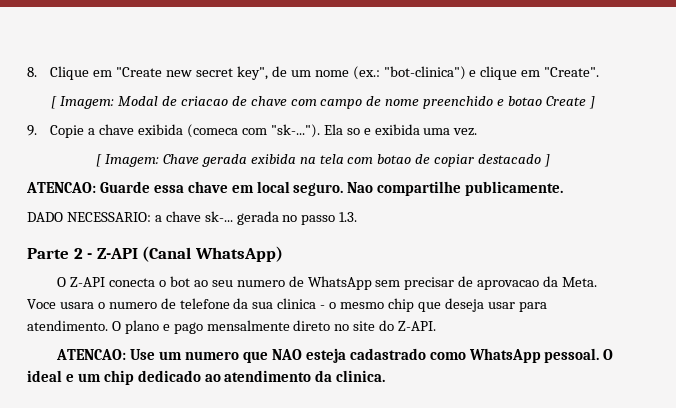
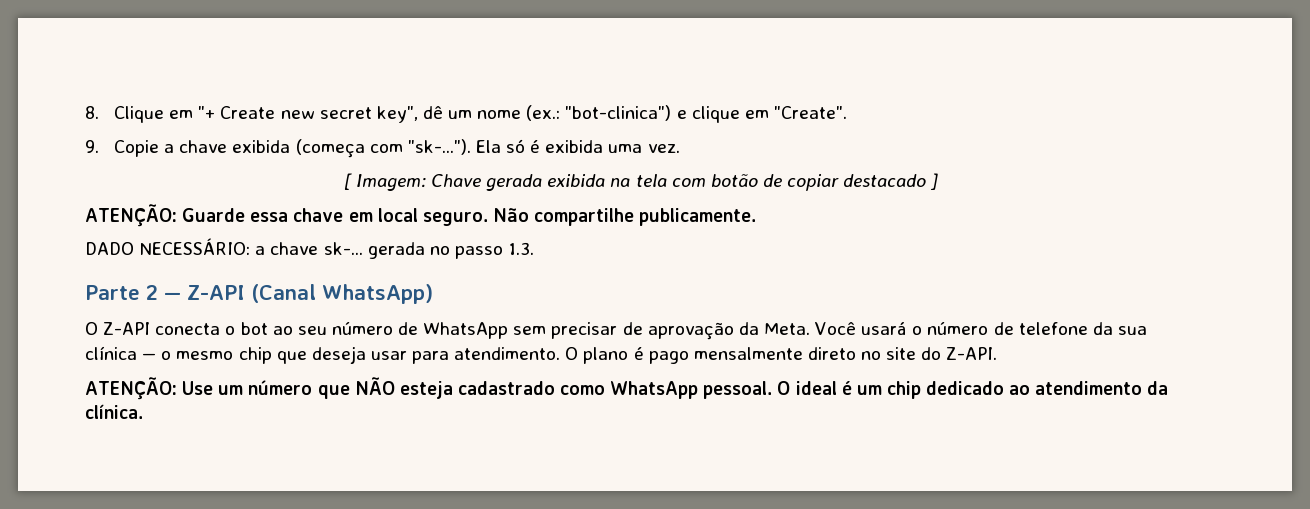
- 8. Clique em "Create new secret key", de um nome (ex.: "bot-clinica") e clique em "Create".
+ 8. Clique em "+ Create new secret key", dê um nome (ex.: "bot-clinica") e clique em "Create".
- [ Imagem: Modal de criacao de chave com campo de nome preenchido e botao Create ]
- 9. Copie a chave exibida (comeca com "sk-..."). Ela so e exibida uma vez.
+ 9. Copie a chave exibida (começa com "sk-..."). Ela só é exibida uma vez.
- [ Imagem: Chave gerada exibida na tela com botao de copiar destacado ]
+ [ Imagem: Chave gerada exibida na tela com botão de copiar destacado ]
- ATENCAO: Guarde essa chave em local seguro.
+ ATENÇÃO: Guarde essa chave em local seguro.
- Nao compartilhe publicamente.
+ Não compartilhe publicamente.
- DADO NECESSARIO: a chave sk-... gerada no passo 1.3.
+ DADO NECESSÁRIO: a chave sk-... gerada no passo 1.3.
- Parte 2 - Z-API (Canal WhatsApp)
+ Parte 2 — Z-API (Canal WhatsApp)
- O Z-API conecta o bot ao seu numero de WhatsApp sem precisar de aprovacao da Meta.
+ O Z-API conecta o bot ao seu número de WhatsApp sem precisar de aprovação da Meta.
- Voce usara o numero de telefone da sua clinica - o mesmo chip que deseja usar para atendimento.
+ Você usará o número de telefone da sua clínica — o mesmo chip que deseja usar para atendimento.
- O plano e pago mensalmente direto no site do Z-API.
+ O plano é pago mensalmente direto no site do Z-API.
- ATENCAO: Use um numero que NAO esteja cadastrado como WhatsApp pessoal.
+ ATENÇÃO: Use um número que NÃO esteja cadastrado como WhatsApp pessoal.
- O ideal e um chip dedicado ao atendimento da clinica.
+ O ideal é um chip dedicado ao atendimento da clínica.

